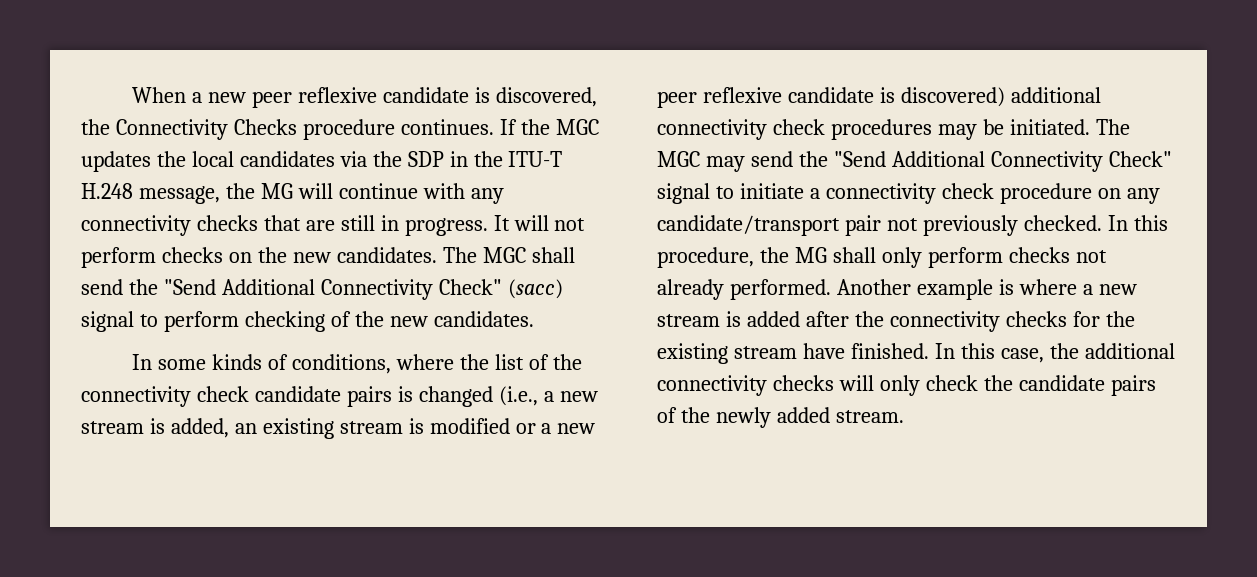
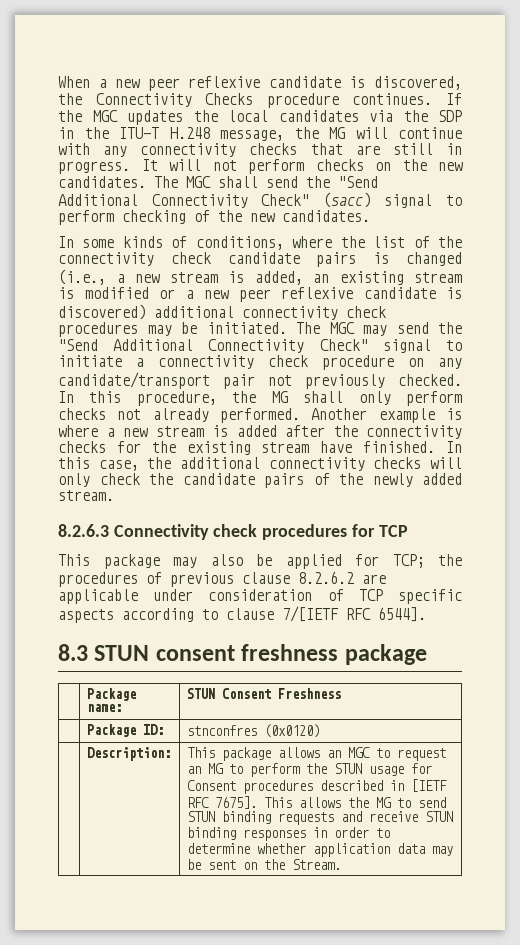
+ 8.2.6.3 Connectivity check procedures for TCP
+ This package may also be applied for TCP; the procedures of previous clause 8.2.6.2 are applicable under consideration of TCP specific aspects according to clause 7/[IETF RFC 6544].
+ 8.3 STUN consent freshness package
+ | Package name: | STUN Consent Freshness
+ | Package ID: | stnconfres (0x0120)
+ | Description: | This package allows an MGC to request an MG to perform the STUN usage for Consent procedures described in [IETF RFC 7675]. This allows the MG to send STUN binding requests and receive STUN binding responses in order to determine whether application data may be sent on the Stream.

